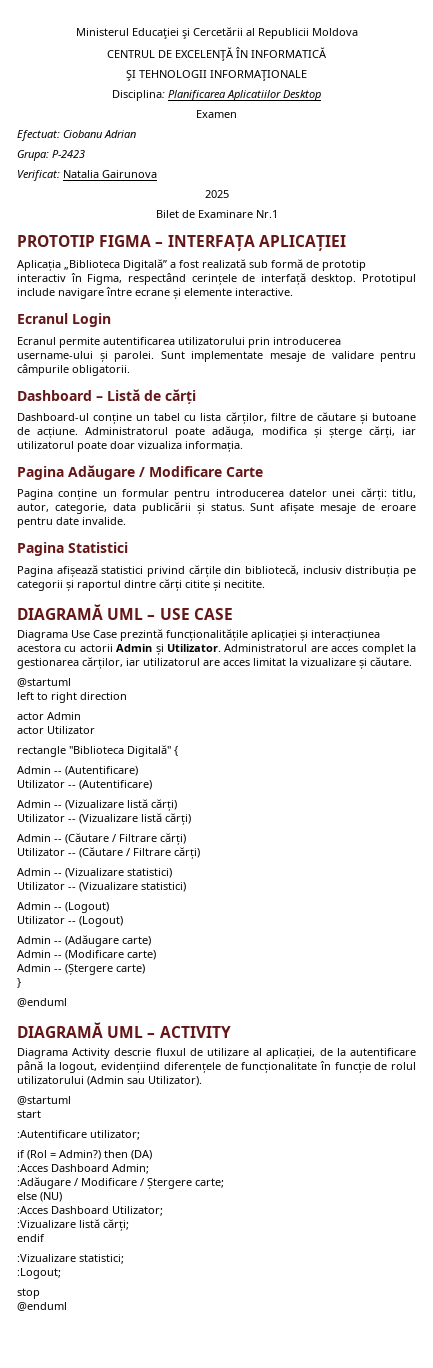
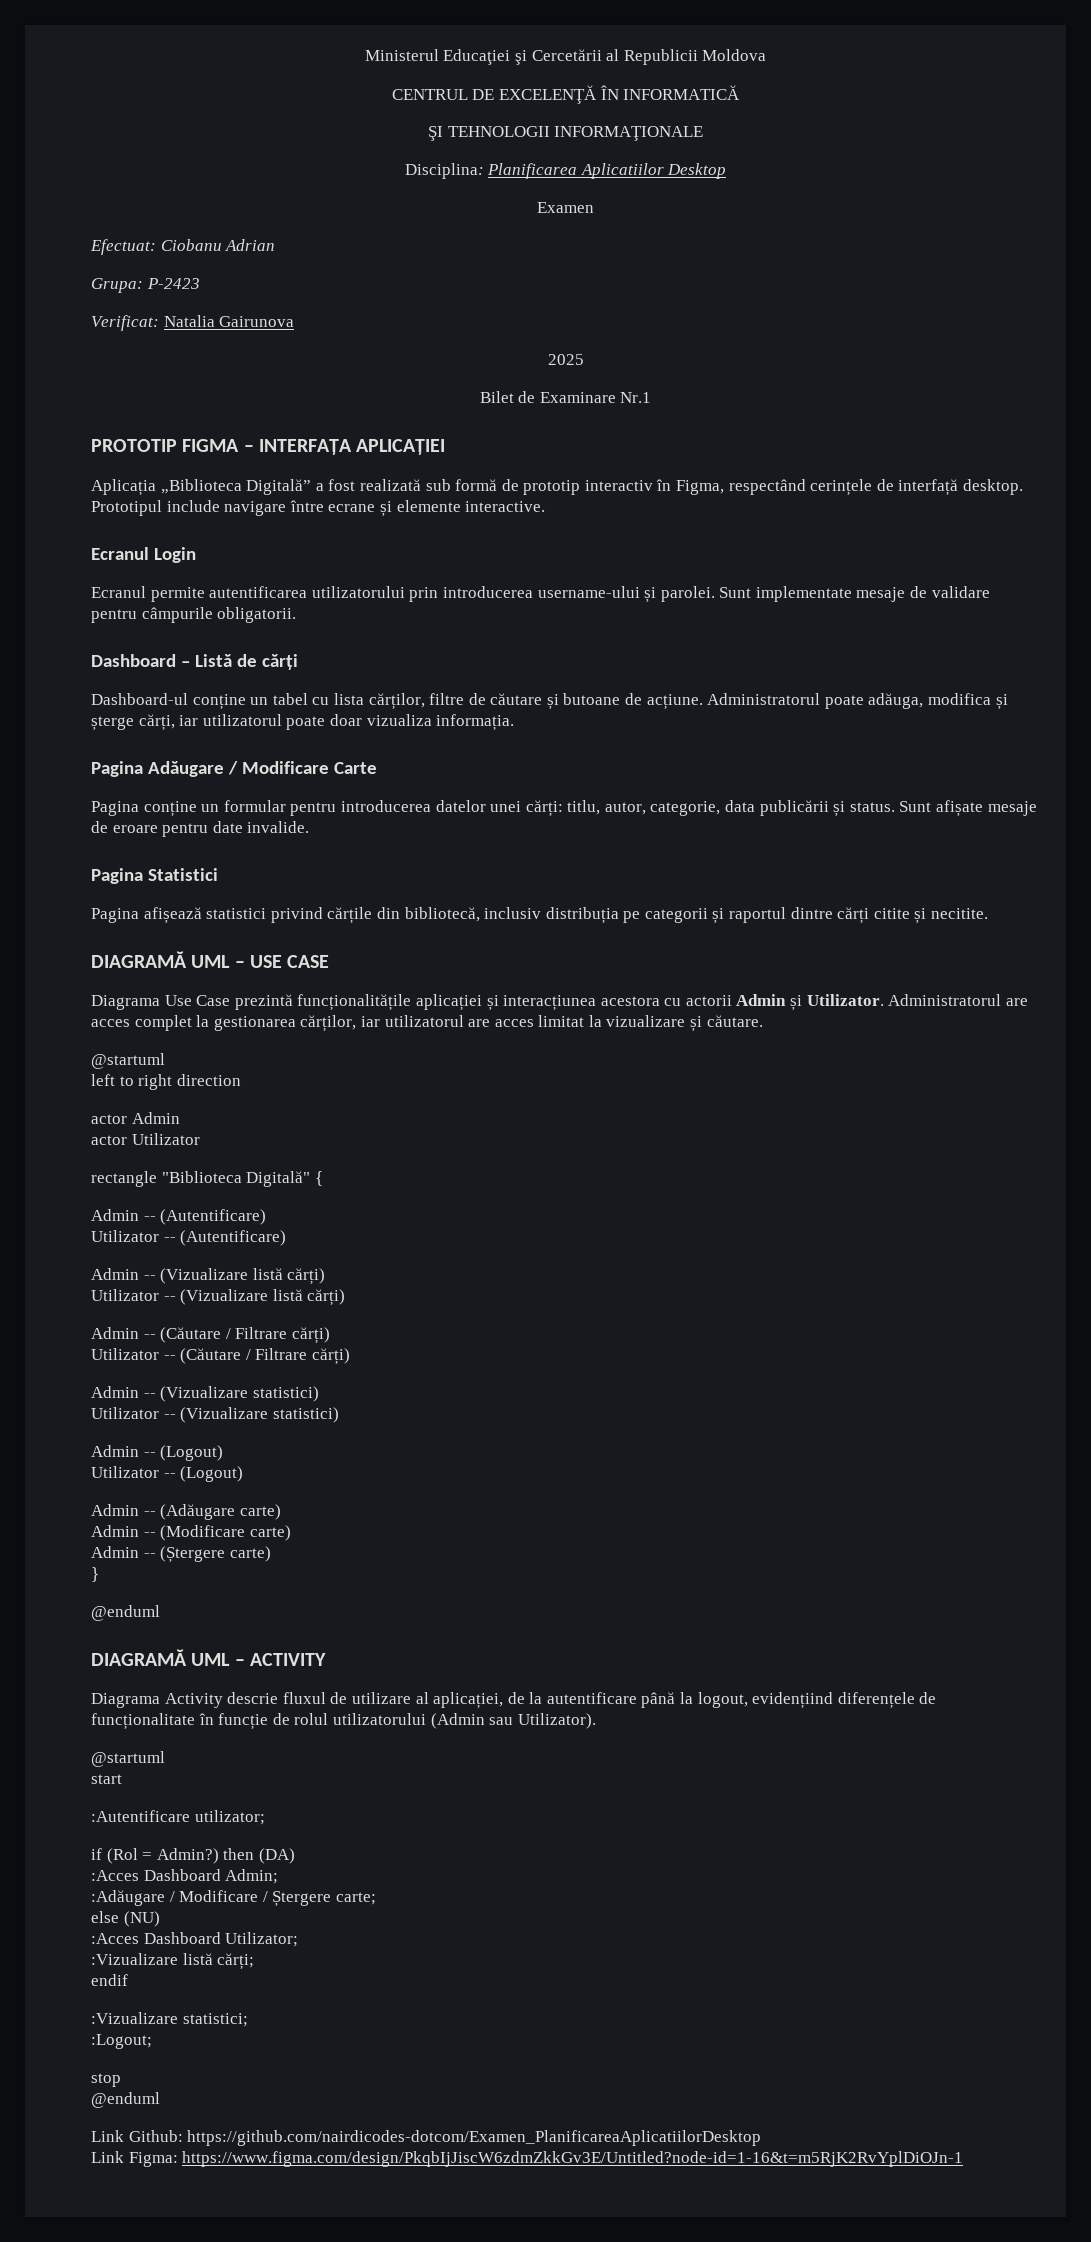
+ Link Github: https://github.com/nairdicodes-dotcom/Examen_PlanificareaAplicatiilorDesktop
+ Link Figma: https://www.figma.com/design/PkqbIjJiscW6zdmZkkGv3E/Untitled?node-id=1-16&t=m5RjK2RvYplDiOJn-1

